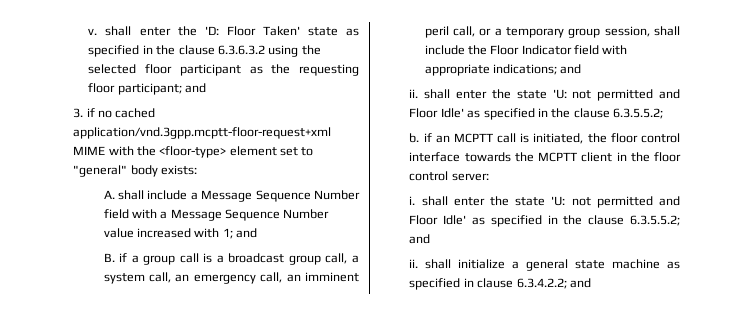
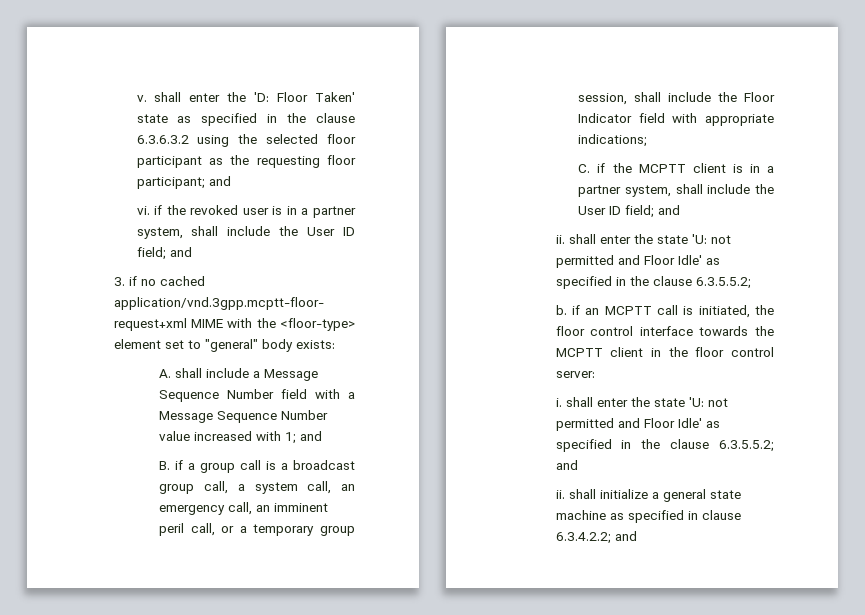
+ vi. if the revoked user is in a partner system, shall include the User ID field; and
- B. if a group call is a broadcast group call, a system call, an emergency call, an imminent peril call, or a temporary group session, shall include the Floor Indicator field with appropriate indications; and
+ B. if a group call is a broadcast group call, a system call, an emergency call, an imminent peril call, or a temporary group session, shall include the Floor Indicator field with appropriate indications;
+ C. if the MCPTT client is in a partner system, shall include the User ID field; and

